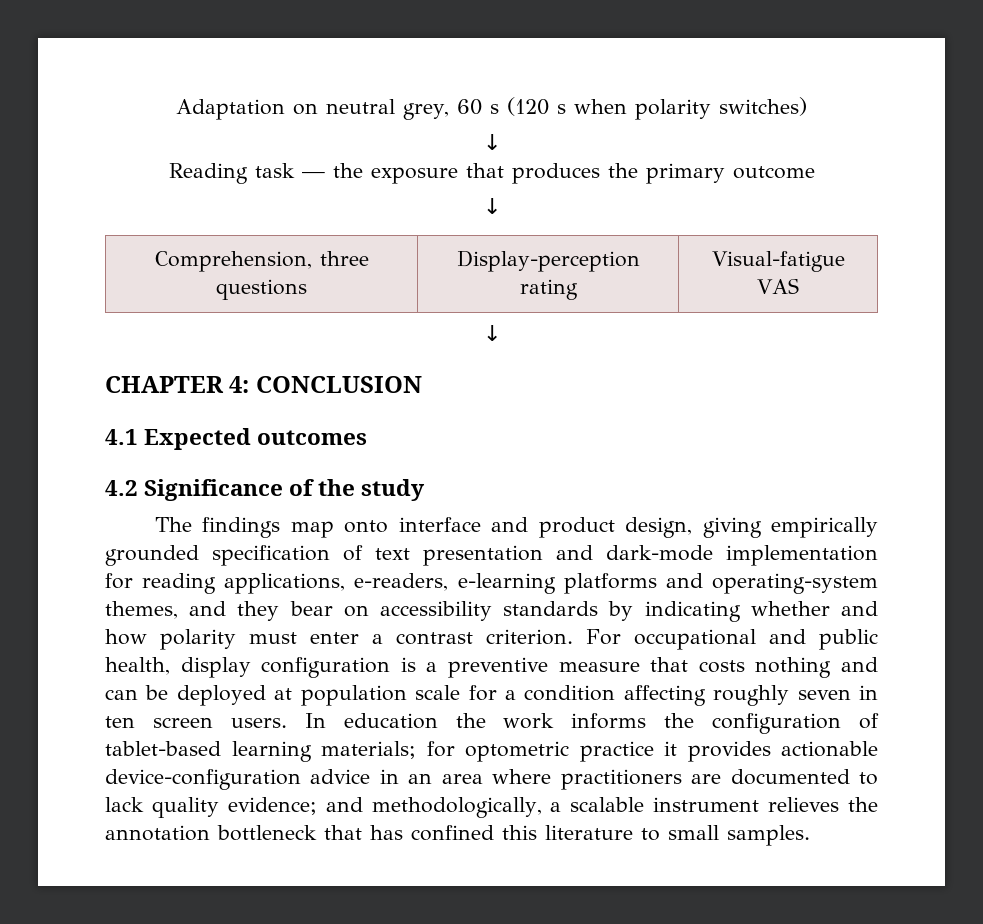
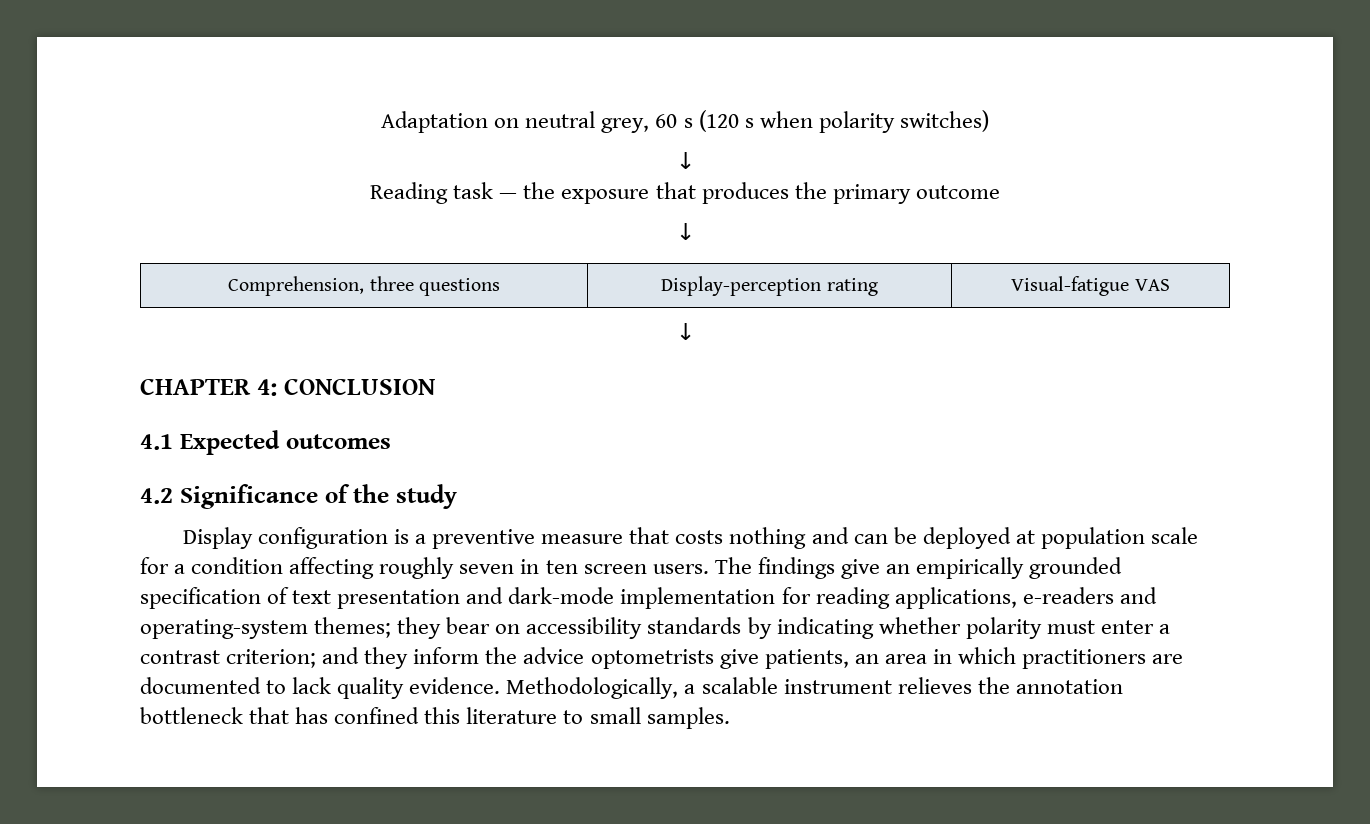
- The findings map onto interface and product design, giving empirically grounded specification of text presentation and dark-mode implementation for reading applications, e-readers, e-learning platforms and operating-system themes, and they bear on accessibility standards by indicating whether and how polarity must enter a contrast criterion. For occupational and public health, display configuration is a preventive measure that costs nothing and can be deployed at population scale for a condition affecting roughly seven in ten screen users.
+ Display configuration is a preventive measure that costs nothing and can be deployed at population scale for a condition affecting roughly seven in ten screen users.
- In education the work informs the configuration of tablet-based learning materials; for optometric practice it provides actionable device-configuration advice in an area where practitioners are documented to lack quality evidence; and methodologically, a scalable instrument relieves the annotation bottleneck that has confined this literature to small samples.
+ The findings give an empirically grounded specification of text presentation and dark-mode implementation for reading applications, e-readers and operating-system themes; they bear on accessibility standards by indicating whether polarity must enter a contrast criterion; and they inform the advice optometrists give patients, an area in which practitioners are documented to lack quality evidence. Methodologically, a scalable instrument relieves the annotation bottleneck that has confined this literature to small samples.

